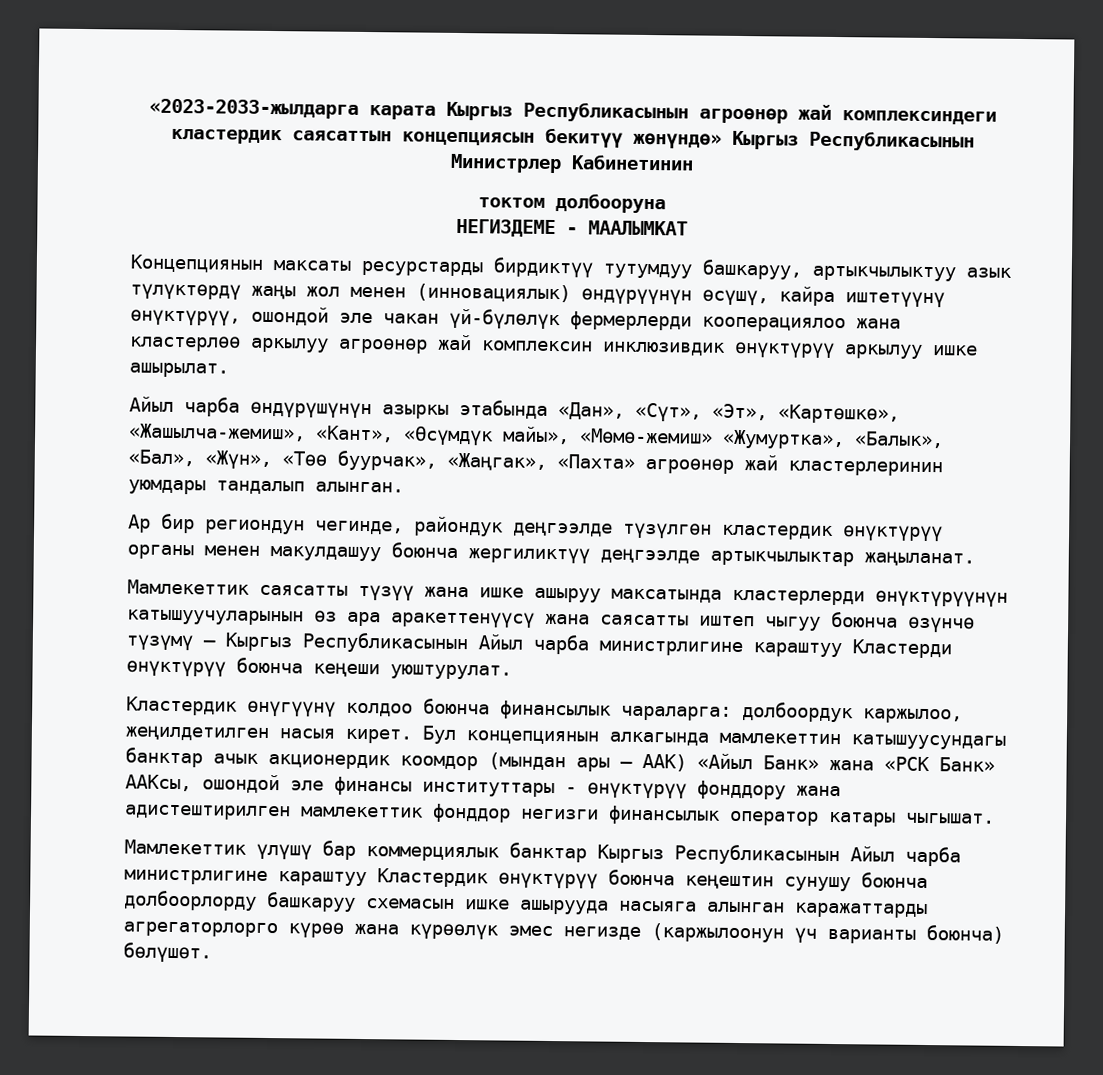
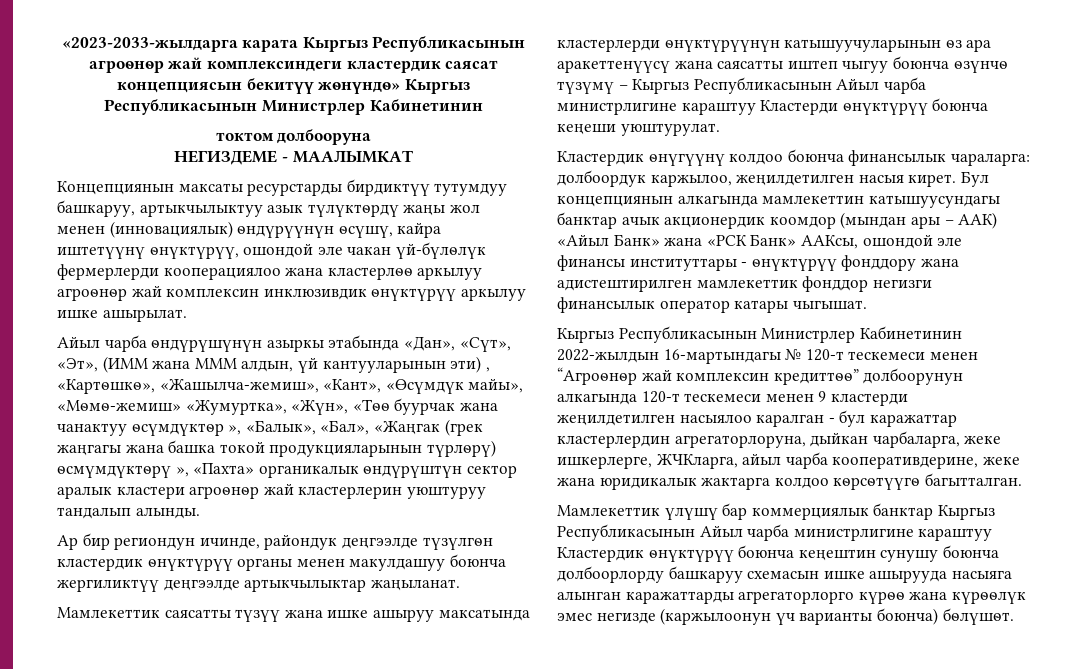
- «2023-2033-жылдарга карата Кыргыз Республикасынын агроөнөр жай комплексиндеги кластердик саясаттын концепциясын бекитүү жөнүндө» Кыргыз Республикасынын Министрлер Кабинетинин
+ «2023-2033-жылдарга карата Кыргыз Республикасынын агроөнөр жай комплексиндеги кластердик саясат концепциясын бекитүү жөнүндө» Кыргыз Республикасынын Министрлер Кабинетинин
- Айыл чарба өндүрүшүнүн азыркы этабында «Дан», «Сүт», «Эт», «Картөшкө», «Жашылча-жемиш», «Кант», «Өсүмдүк майы», «Мөмө-жемиш» «Жумуртка», «Балык», «Бал», «Жүн», «Төө буурчак», «Жаңгак», «Пахта» агроөнөр жай кластерлеринин уюмдары тандалып алынган.
+ Айыл чарба өндүрүшүнүн азыркы этабында «Дан», «Сүт», «Эт», (ИММ жана МММ алдын, үй кантууларынын эти) , «Картөшкө», «Жашылча-жемиш», «Кант», «Өсүмдүк майы», «Мөмө-жемиш» «Жумуртка», «Жүн», «Төө буурчак жана чанактуу өсүмдүктөр », «Балык», «Бал», «Жаңгак (грек жаңгагы жана башка токой продукцияларынын түрлөрү) өсмүмдүктөрү », «Пахта» органикалык өндүрүштүн сектор аралык кластери агроөнөр жай кластерлерин уюштуруу тандалып алынды.
- Ар бир региондун чегинде, райондук деңгээлде түзүлгөн кластердик өнүктүрүү органы менен макулдашуу боюнча жергиликтүү деңгээлде артыкчылыктар жаңыланат.
+ Ар бир региондун ичинде, райондук деңгээлде түзүлгөн кластердик өнүктүрүү органы менен макулдашуу боюнча жергиликтүү деңгээлде артыкчылыктар жаңыланат.
+ Кыргыз Республикасынын Министрлер Кабинетинин 2022-жылдын 16-мартындагы № 120-т тескемеси менен “Агроөнөр жай комплексин кредиттөө” долбоорунун алкагында 120-т тескемеси менен 9 кластерди жеңилдетилген насыялоо каралган - бул каражаттар кластерлердин агрегаторлоруна, дыйкан чарбаларга, жеке ишкерлерге, ЖЧКларга, айыл чарба кооперативдерине, жеке жана юридикалык жактарга колдоо көрсөтүүгө багытталган.

